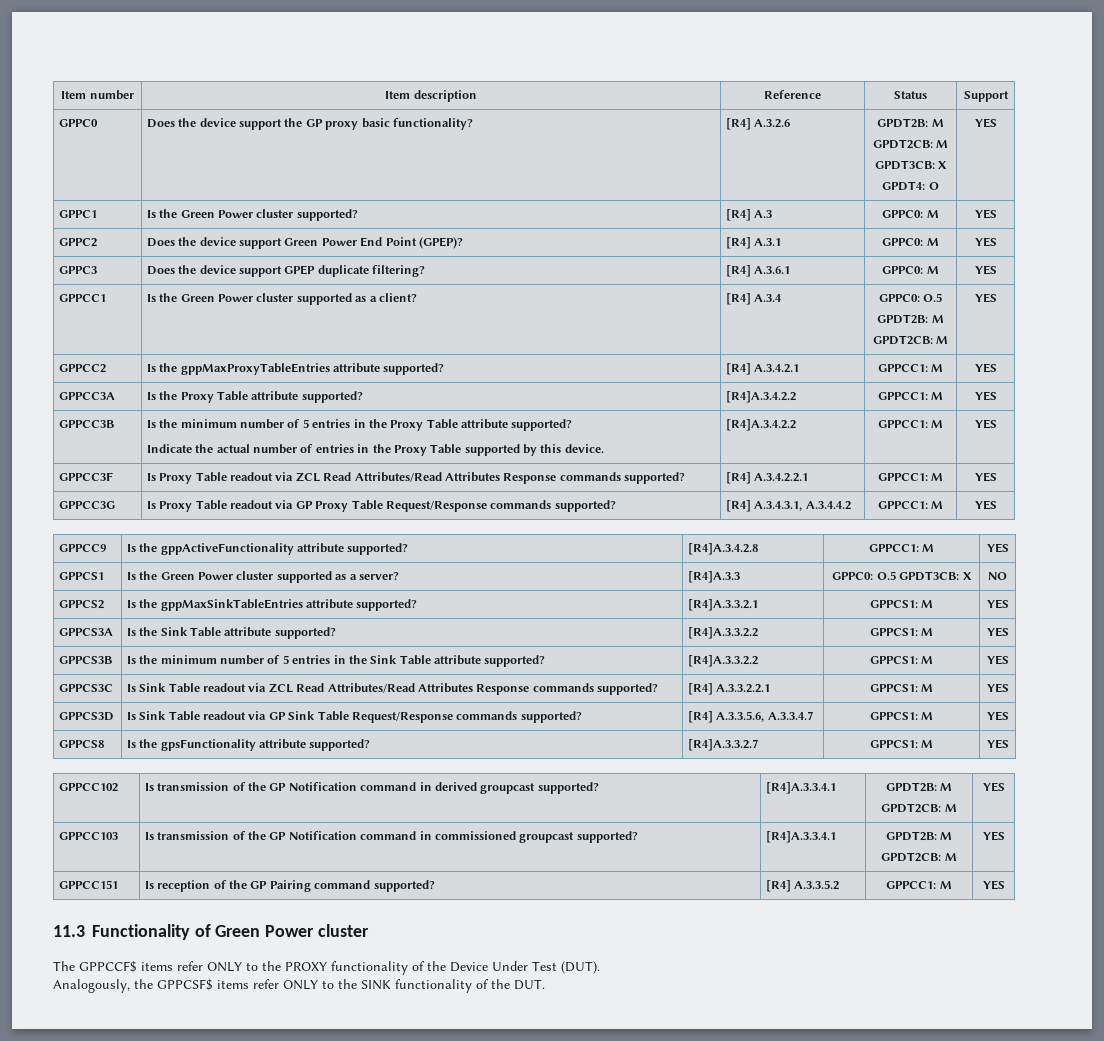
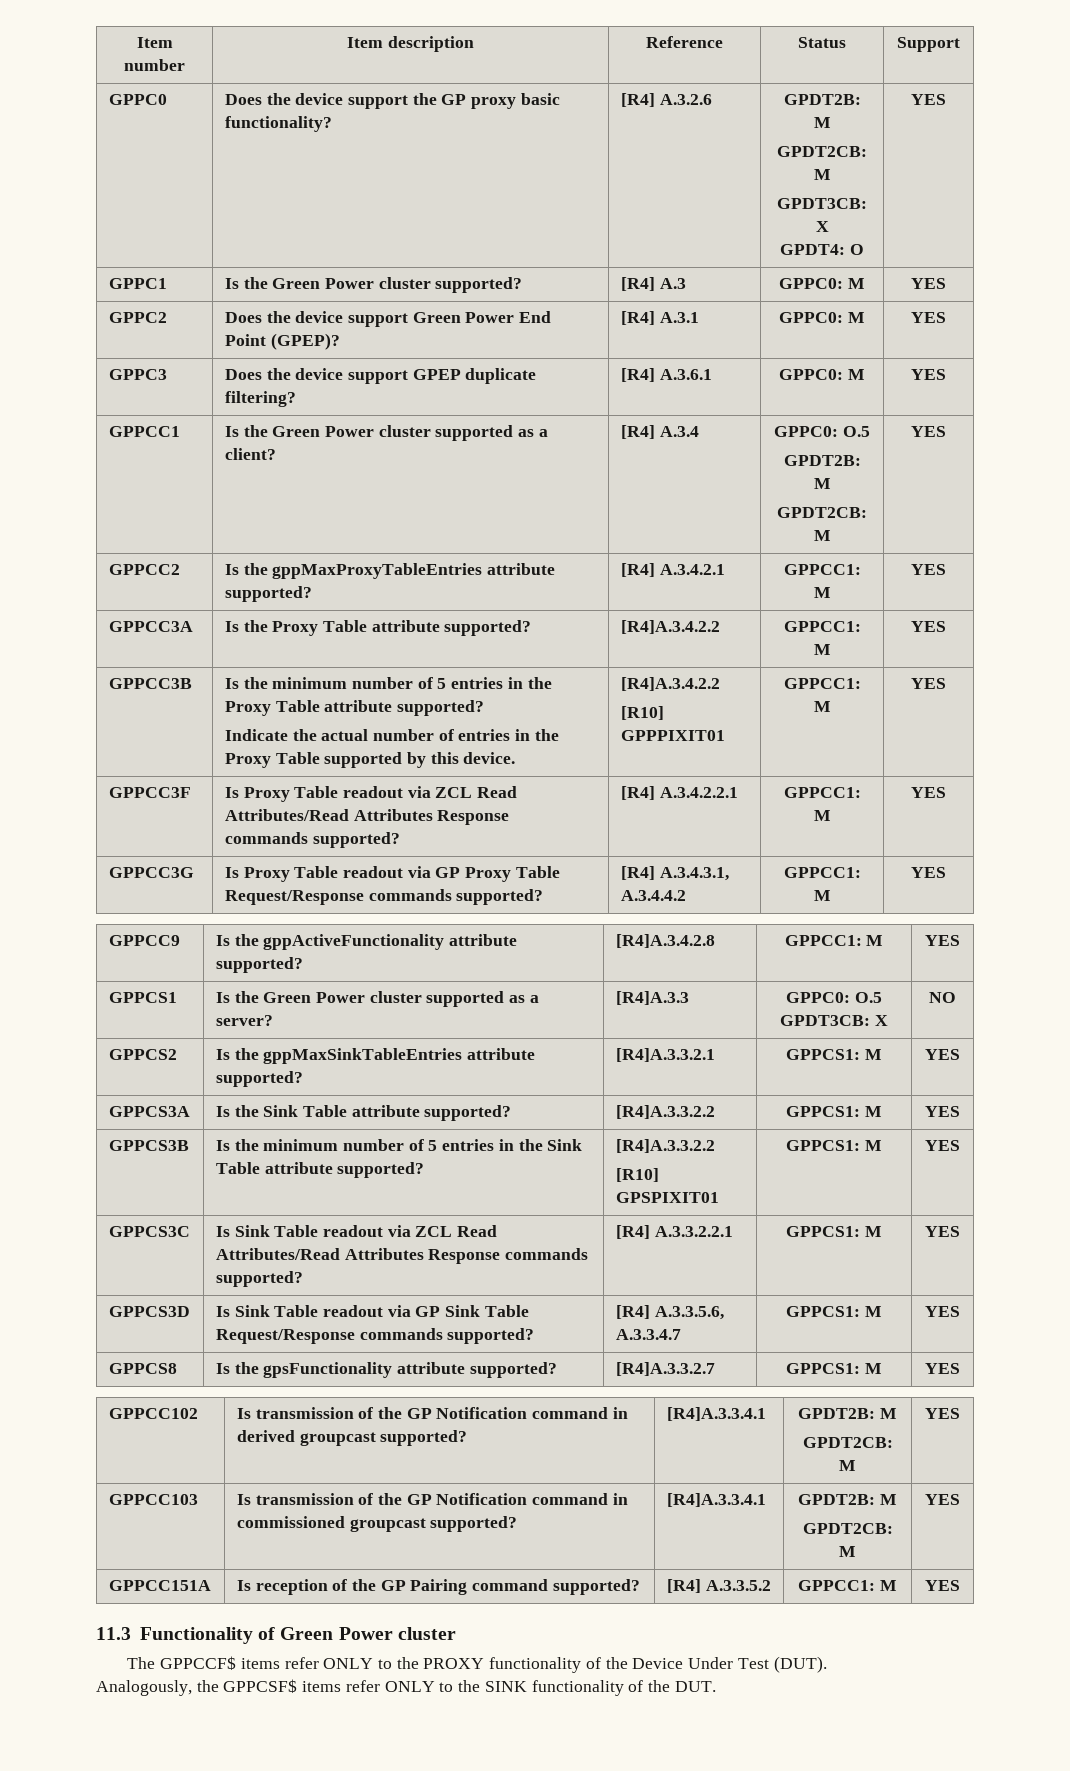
  GPPCC3B | Is the minimum number of 5 entries in the Proxy Table attribute supported?
- Indicate the actual number of entries in the Proxy Table supported by this device. | [R4]A.3.4.2.2 | GPPCC1: M | YES
+ Indicate the actual number of entries in the Proxy Table supported by this device. | [R4]A.3.4.2.2
+ [R10] GPPPIXIT01 | GPPCC1: M | YES
- GPPCS3B | Is the minimum number of 5 entries in the Sink Table attribute supported? | [R4]A.3.3.2.2 | GPPCS1: M | YES
+ GPPCS3B | Is the minimum number of 5 entries in the Sink Table attribute supported? | [R4]A.3.3.2.2
+ [R10] GPSPIXIT01 | GPPCS1: M | YES
- GPPCC151 | Is reception of the GP Pairing command supported? | [R4] A.3.3.5.2 | GPPCC1: M | YES
+ GPPCC151A | Is reception of the GP Pairing command supported? | [R4] A.3.3.5.2 | GPPCC1: M | YES

